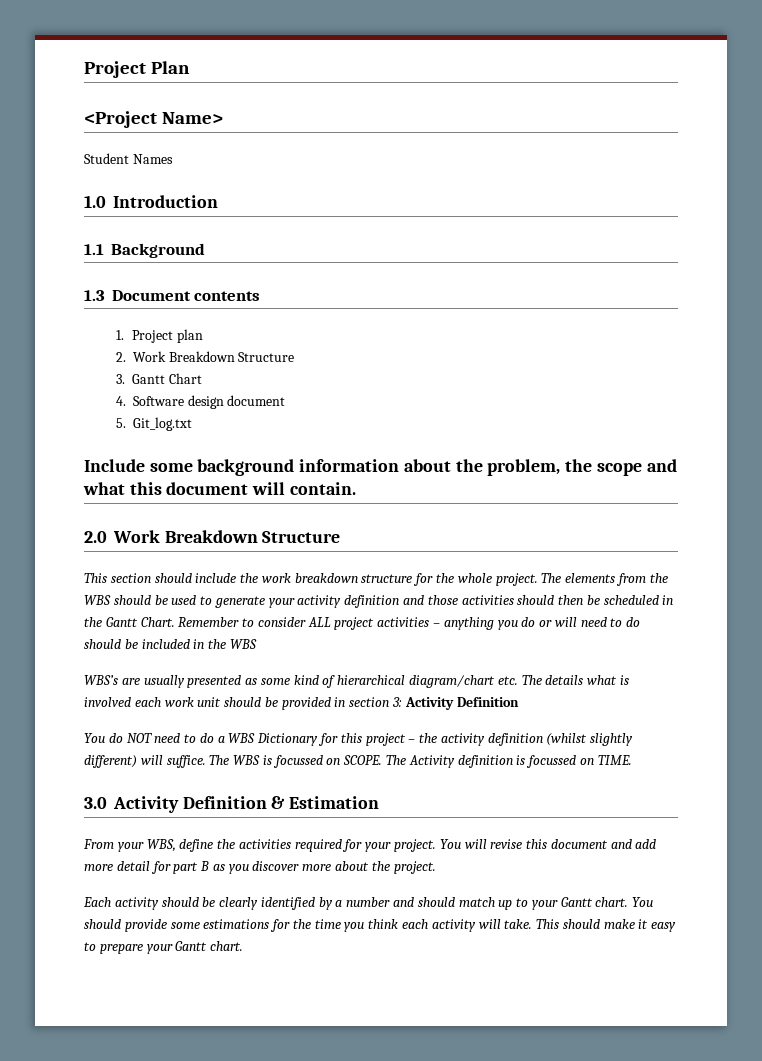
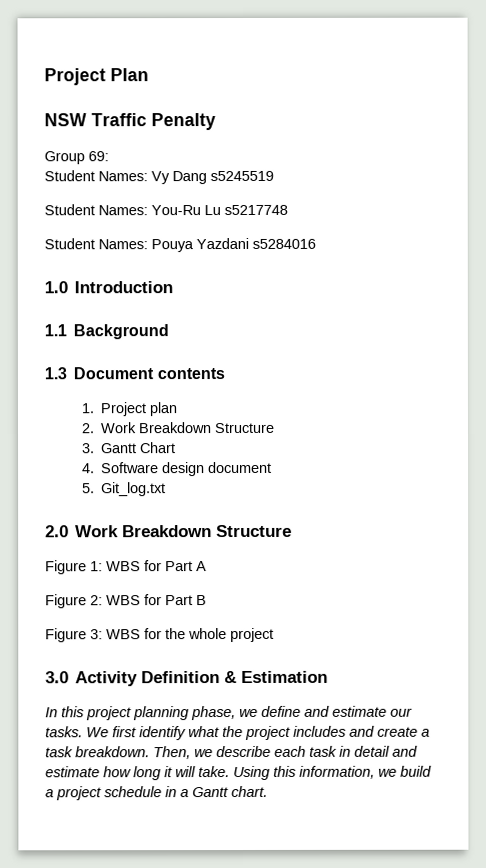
- <Project Name>
- Student Names
+ NSW Traffic Penalty
+ Group 69:
+ Student Names: Vy Dang s5245519
+ Student Names: You-Ru Lu s5217748
+ Student Names: Pouya Yazdani s5284016
- Include some background information about the problem, the scope and what this document will contain.
  2.0 Work Breakdown Structure
- This section should include the work breakdown structure for the whole project. The elements from the WBS should be used to generate your activity definition and those activities should then be scheduled in the Gantt Chart. Remember to consider ALL project activities – anything you do or will need to do should be included in the WBS
- WBS’s are usually presented as some kind of hierarchical diagram/chart etc. The details what is involved each work unit should be provided in section 3: Activity Definition
- You do NOT need to do a WBS Dictionary for this project – the activity definition (whilst slightly different) will suffice. The WBS is focussed on SCOPE. The Activity definition is focussed on TIME.
+ Figure 1: WBS for Part A
+ Figure 2: WBS for Part B
+ Figure 3: WBS for the whole project
- From your WBS, define the activities required for your project. You will revise this document and add more detail for part B as you discover more about the project.
- Each activity should be clearly identified by a number and should match up to your Gantt chart. You should provide some estimations for the time you think each activity will take. This should make it easy to prepare your Gantt chart.
+ In this project planning phase, we define and estimate our tasks. We first identify what the project includes and create a task breakdown. Then, we describe each task in detail and estimate how long it will take. Using this information, we build a project schedule in a Gantt chart.

